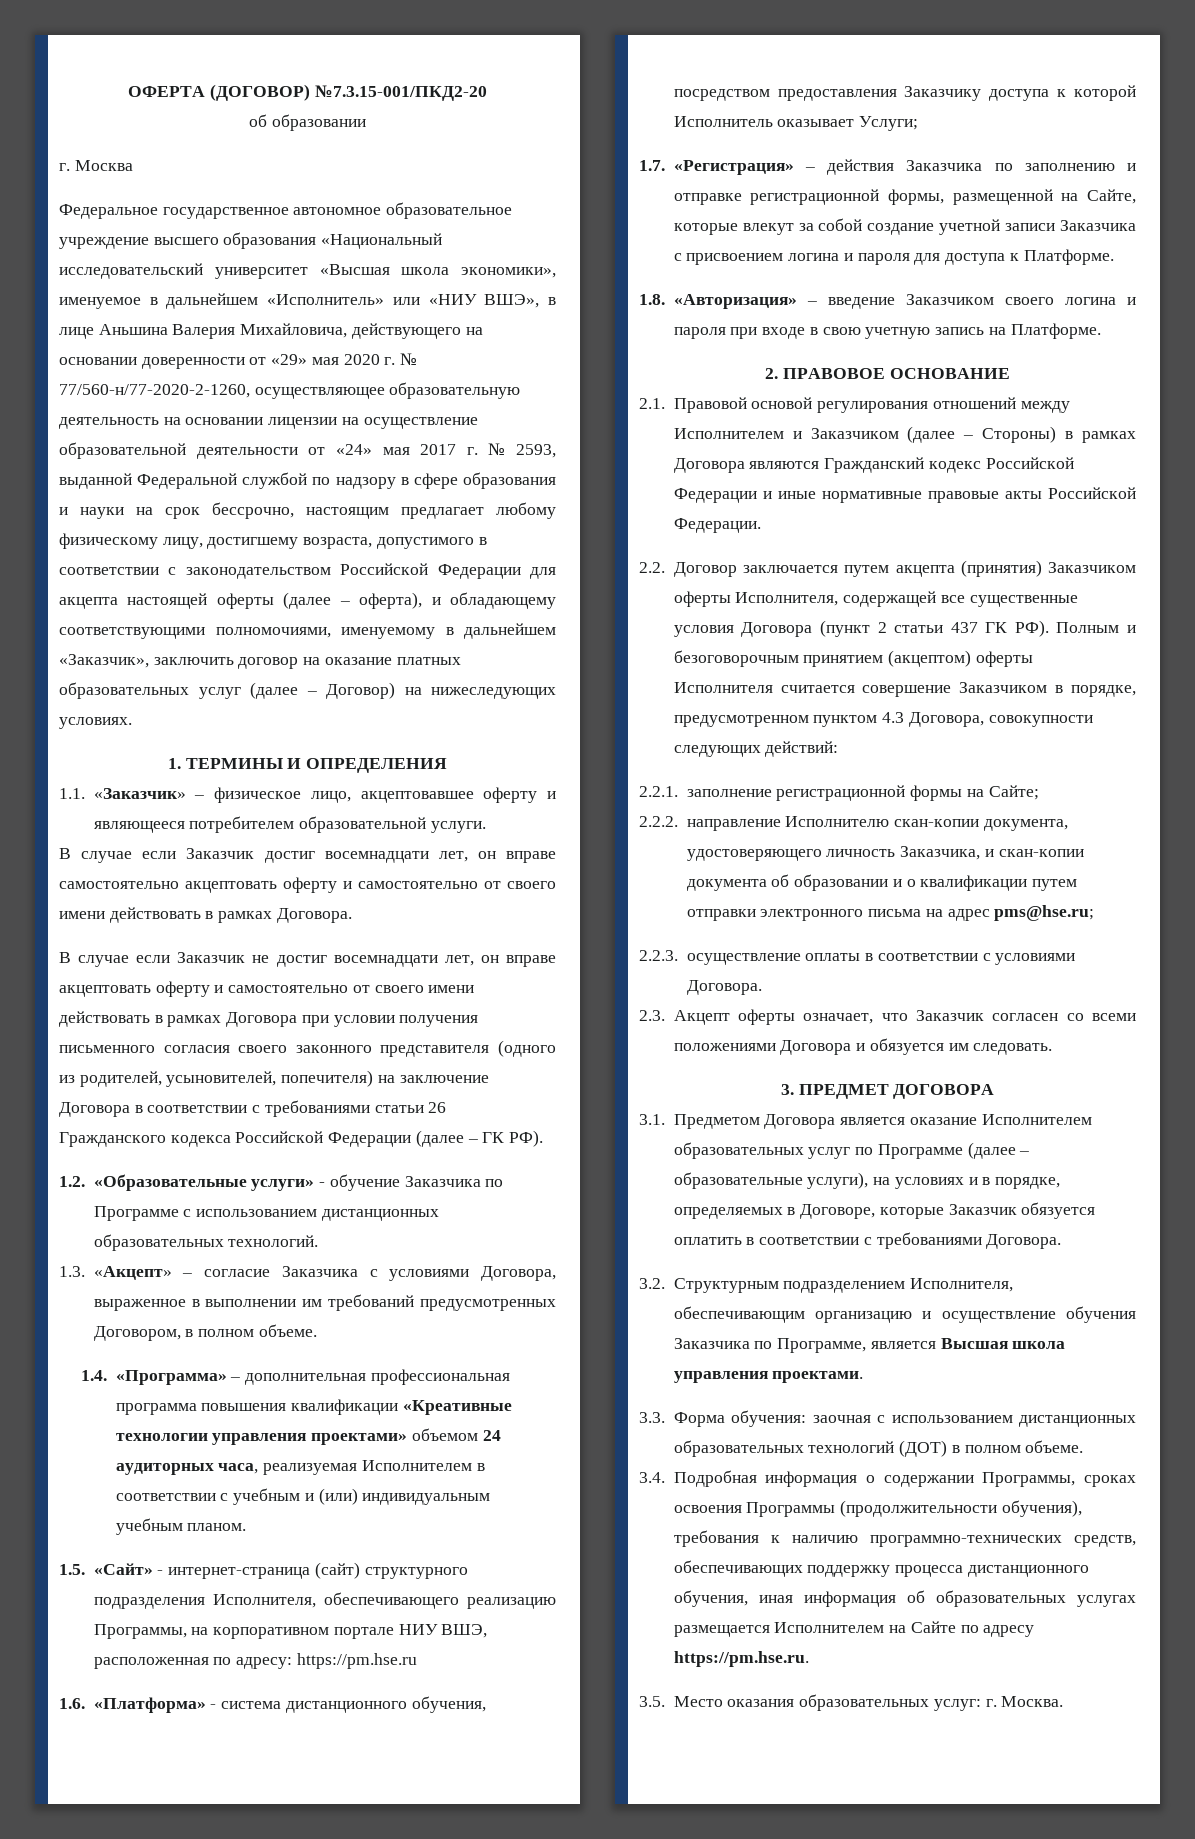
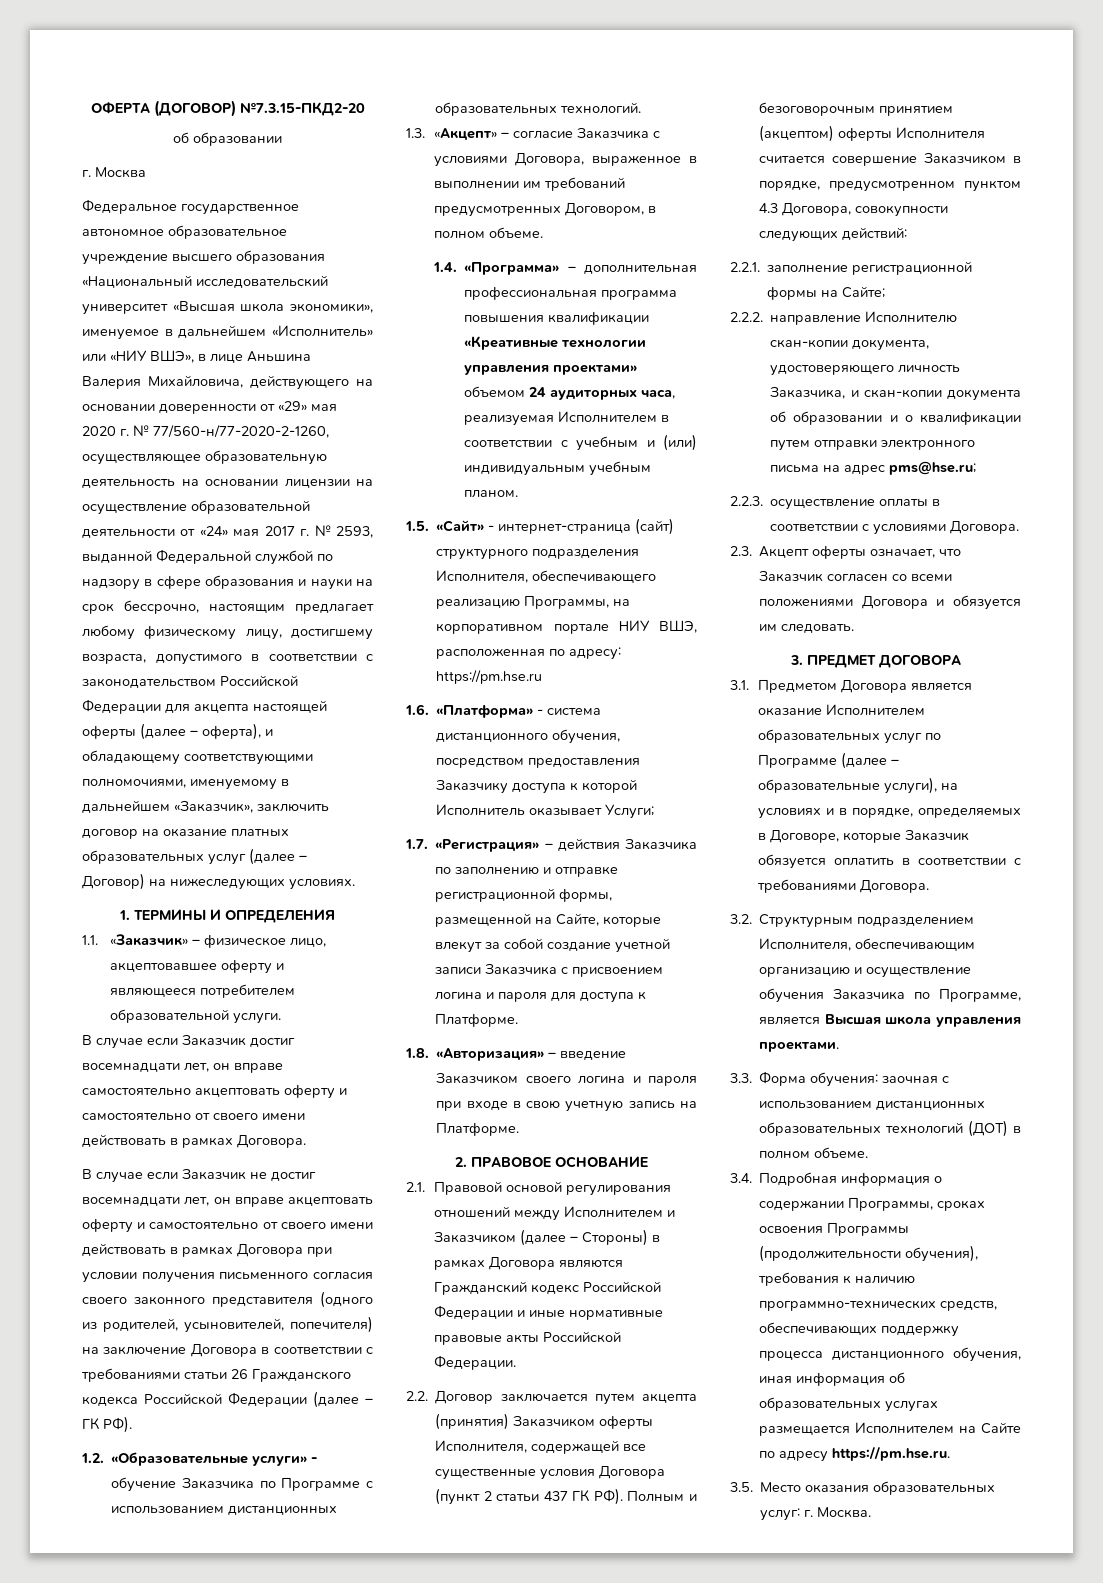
- ОФЕРТА (ДОГОВОР) №7.3.15-001/ПКД2-20
+ ОФЕРТА (ДОГОВОР) №7.3.15-ПКД2-20

